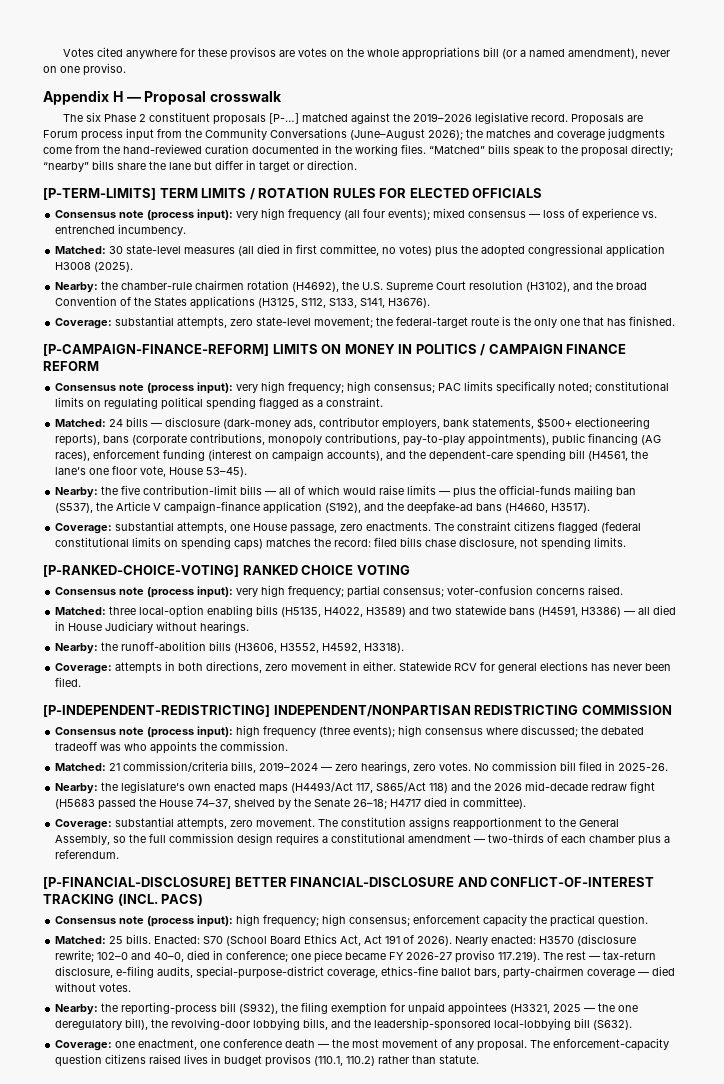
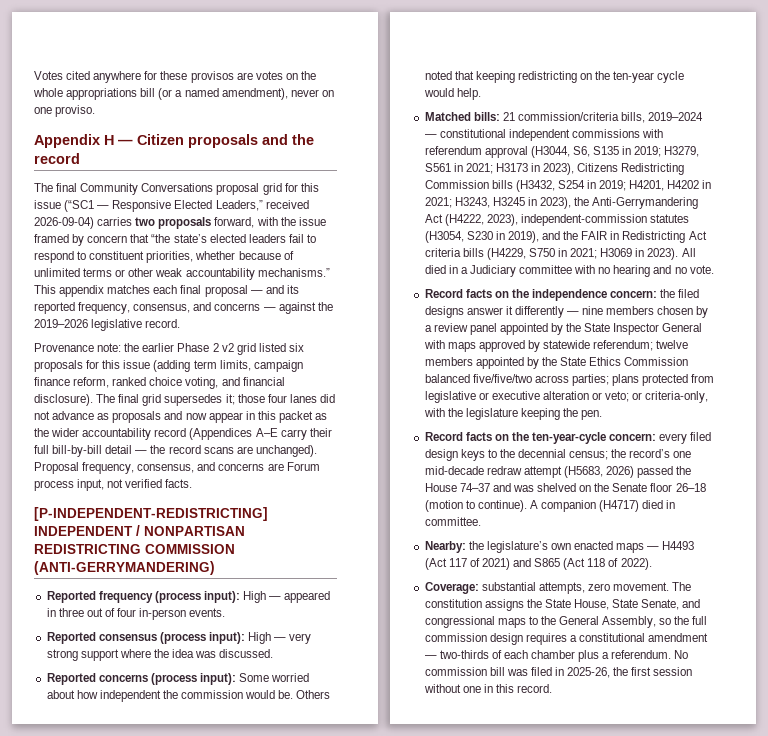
- Appendix H — Proposal crosswalk
- The six Phase 2 constituent proposals [P-…] matched against the 2019–2026 legislative record. Proposals are Forum process input from the Community Conversations (June–August 2026); the matches and coverage judgments come from the hand-reviewed curation documented in the working files. “Matched” bills speak to the proposal directly; “nearby” bills share the lane but differ in target or direction.
- [P-TERM-LIMITS] TERM LIMITS / ROTATION RULES FOR ELECTED OFFICIALS
- Consensus note (process input): very high frequency (all four events); mixed consensus — loss of experience vs. entrenched incumbency.
- Matched: 30 state-level measures (all died in first committee, no votes) plus the adopted congressional application H3008 (2025).
- Nearby: the chamber-rule chairmen rotation (H4692), the U.S. Supreme Court resolution (H3102), and the broad Convention of the States applications (H3125, S112, S133, S141, H3676).
- Coverage: substantial attempts, zero state-level movement; the federal-target route is the only one that has finished.
- [P-CAMPAIGN-FINANCE-REFORM] LIMITS ON MONEY IN POLITICS / CAMPAIGN FINANCE REFORM
- Consensus note (process input): very high frequency; high consensus; PAC limits specifically noted; constitutional limits on regulating political spending flagged as a constraint.
- Matched: 24 bills — disclosure (dark-money ads, contributor employers, bank statements, $500+ electioneering reports), bans (corporate contributions, monopoly contributions, pay-to-play appointments), public financing (AG races), enforcement funding (interest on campaign accounts), and the dependent-care spending bill (H4561, the lane’s one floor vote, House 53–45).
- Nearby: the five contribution-limit bills — all of which would raise limits — plus the official-funds mailing ban (S537), the Article V campaign-finance application (S192), and the deepfake-ad bans (H4660, H3517).
- Coverage: substantial attempts, one House passage, zero enactments. The constraint citizens flagged (federal constitutional limits on spending caps) matches the record: filed bills chase disclosure, not spending limits.
- [P-RANKED-CHOICE-VOTING] RANKED CHOICE VOTING
- Consensus note (process input): very high frequency; partial consensus; voter-confusion concerns raised.
- Matched: three local-option enabling bills (H5135, H4022, H3589) and two statewide bans (H4591, H3386) — all died in House Judiciary without hearings.
- Nearby: the runoff-abolition bills (H3606, H3552, H4592, H3318).
- Coverage: attempts in both directions, zero movement in either. Statewide RCV for general elections has never been filed.
- [P-INDEPENDENT-REDISTRICTING] INDEPENDENT/NONPARTISAN REDISTRICTING COMMISSION
- Consensus note (process input): high frequency (three events); high consensus where discussed; the debated tradeoff was who appoints the commission.
- Matched: 21 commission/criteria bills, 2019–2024 — zero hearings, zero votes. No commission bill filed in 2025-26.
+ Appendix H — Citizen proposals and the record
+ The final Community Conversations proposal grid for this issue (“SC1 — Responsive Elected Leaders,” received 2026-09-04) carries two proposals forward, with the issue framed by concern that “the state’s elected leaders fail to respond to constituent priorities, whether because of unlimited terms or other weak accountability mechanisms.” This appendix matches each final proposal — and its reported frequency, consensus, and concerns — against the 2019–2026 legislative record.
+ Provenance note: the earlier Phase 2 v2 grid listed six proposals for this issue (adding term limits, campaign finance reform, ranked choice voting, and financial disclosure). The final grid supersedes it; those four lanes did not advance as proposals and now appear in this packet as the wider accountability record (Appendices A–E carry their full bill-by-bill detail — the record scans are unchanged). Proposal frequency, consensus, and concerns are Forum process input, not verified facts.
+ [P-INDEPENDENT-REDISTRICTING] INDEPENDENT / NONPARTISAN REDISTRICTING COMMISSION (ANTI-GERRYMANDERING)
+ Reported frequency (process input): High — appeared in three out of four in-person events.
+ Reported consensus (process input): High — very strong support where the idea was discussed.
+ Reported concerns (process input): Some worried about how independent the commission would be. Others noted that keeping redistricting on the ten-year cycle would help.
+ Matched bills: 21 commission/criteria bills, 2019–2024 — constitutional independent commissions with referendum approval (H3044, S6, S135 in 2019; H3279, S561 in 2021; H3173 in 2023), Citizens Redistricting Commission bills (H3432, S254 in 2019; H4201, H4202 in 2021; H3243, H3245 in 2023), the Anti-Gerrymandering Act (H4222, 2023), independent-commission statutes (H3054, S230 in 2019), and the FAIR in Redistricting Act criteria bills (H4229, S750 in 2021; H3069 in 2023). All died in a Judiciary committee with no hearing and no vote.
+ Record facts on the independence concern: the filed designs answer it differently — nine members chosen by a review panel appointed by the State Inspector General with maps approved by statewide referendum; twelve members appointed by the State Ethics Commission balanced five/five/two across parties; plans protected from legislative or executive alteration or veto; or criteria-only, with the legislature keeping the pen.
+ Record facts on the ten-year-cycle concern: every filed design keys to the decennial census; the record’s one mid-decade redraw attempt (H5683, 2026) passed the House 74–37 and was shelved on the Senate floor 26–18 (motion to continue). A companion (H4717) died in committee.
- Nearby: the legislature’s own enacted maps (H4493/Act 117, S865/Act 118) and the 2026 mid-decade redraw fight (H5683 passed the House 74–37, shelved by the Senate 26–18; H4717 died in committee).
+ Nearby: the legislature’s own enacted maps — H4493 (Act 117 of 2021) and S865 (Act 118 of 2022).
- The constitution assigns reapportionment to the General Assembly, so the full commission design requires a constitutional amendment — two-thirds of each chamber plus a referendum.
- [P-FINANCIAL-DISCLOSURE] BETTER FINANCIAL-DISCLOSURE AND CONFLICT-OF-INTEREST TRACKING (INCL. PACS)
- Consensus note (process input): high frequency; high consensus; enforcement capacity the practical question.
- Matched: 25 bills. Enacted: S70 (School Board Ethics Act, Act 191 of 2026). Nearly enacted: H3570 (disclosure rewrite; 102–0 and 40–0, died in conference; one piece became FY 2026-27 proviso 117.219). The rest — tax-return disclosure, e-filing audits, special-purpose-district coverage, ethics-fine ballot bars, party-chairmen coverage — died without votes.
- Nearby: the reporting-process bill (S932), the filing exemption for unpaid appointees (H3321, 2025 — the one deregulatory bill), the revolving-door lobbying bills, and the leadership-sponsored local-lobbying bill (S632).
- Coverage: one enactment, one conference death — the most movement of any proposal. The enforcement-capacity question citizens raised lives in budget provisos (110.1, 110.2) rather than statute.
+ The constitution assigns the State House, State Senate, and congressional maps to the General Assembly, so the full commission design requires a constitutional amendment — two-thirds of each chamber plus a referendum. No commission bill was filed in 2025-26, the first session without one in this record.

